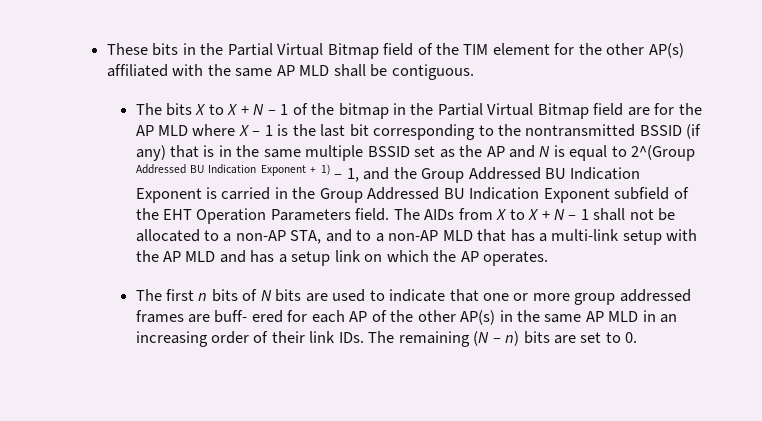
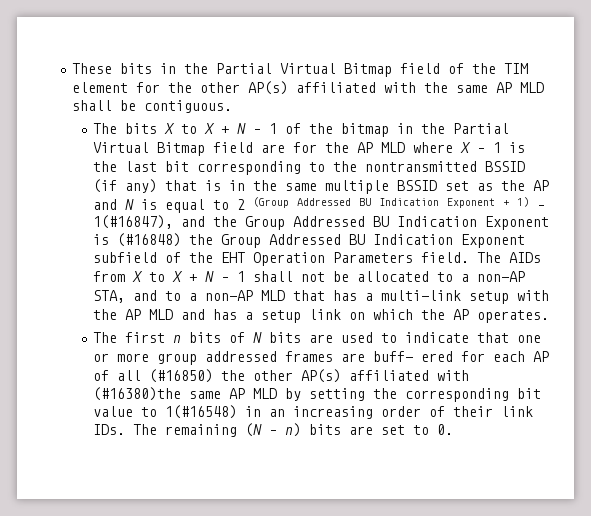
- The bits X to X + N – 1 of the bitmap in the Partial Virtual Bitmap field are for the AP MLD where X – 1 is the last bit corresponding to the nontransmitted BSSID (if any) that is in the same multiple BSSID set as the AP and N is equal to 2^(Group Addressed BU Indication Exponent + 1) – 1, and the Group Addressed BU Indication Exponent is carried in the Group Addressed BU Indication Exponent subfield of the EHT Operation Parameters field.
+ The bits X to X + N – 1 of the bitmap in the Partial Virtual Bitmap field are for the AP MLD where X – 1 is the last bit corresponding to the nontransmitted BSSID (if any) that is in the same multiple BSSID set as the AP and N is equal to 2 (Group Addressed BU Indication Exponent + 1) – 1(#16847), and the Group Addressed BU Indication Exponent is (#16848) the Group Addressed BU Indication Exponent subfield of the EHT Operation Parameters field.
- The first n bits of N bits are used to indicate that one or more group addressed frames are buff- ered for each AP of the other AP(s) in the same AP MLD in an increasing order of their link IDs. The remaining (N – n) bits are set to 0.
+ The first n bits of N bits are used to indicate that one or more group addressed frames are buff- ered for each AP of all (#16850) the other AP(s) affiliated with (#16380)the same AP MLD by setting the corresponding bit value to 1(#16548) in an increasing order of their link IDs. The remaining (N – n) bits are set to 0.

